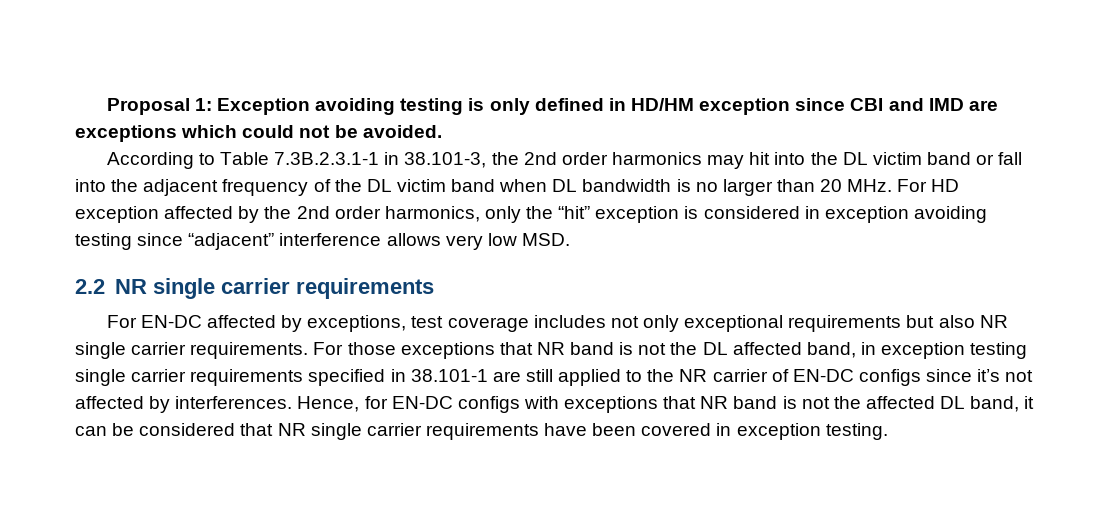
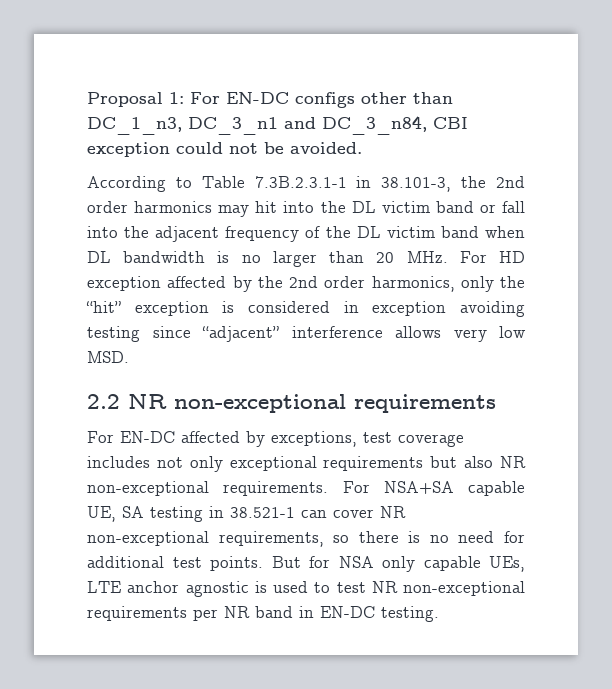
- Proposal 1: Exception avoiding testing is only defined in HD/HM exception since CBI and IMD are exceptions which could not be avoided.
+ Proposal 1: For EN-DC configs other than DC_1_n3, DC_3_n1 and DC_3_n84, CBI exception could not be avoided.
- 2.2 NR single carrier requirements
+ 2.2 NR non-exceptional requirements
- For EN-DC affected by exceptions, test coverage includes not only exceptional requirements but also NR single carrier requirements. For those exceptions that NR band is not the DL affected band, in exception testing single carrier requirements specified in 38.101-1 are still applied to the NR carrier of EN-DC configs since it’s not affected by interferences. Hence, for EN-DC configs with exceptions that NR band is not the affected DL band, it can be considered that NR single carrier requirements have been covered in exception testing.
+ For EN-DC affected by exceptions, test coverage includes not only exceptional requirements but also NR non-exceptional requirements. For NSA+SA capable UE, SA testing in 38.521-1 can cover NR non-exceptional requirements, so there is no need for additional test points. But for NSA only capable UEs, LTE anchor agnostic is used to test NR non-exceptional requirements per NR band in EN-DC testing.

